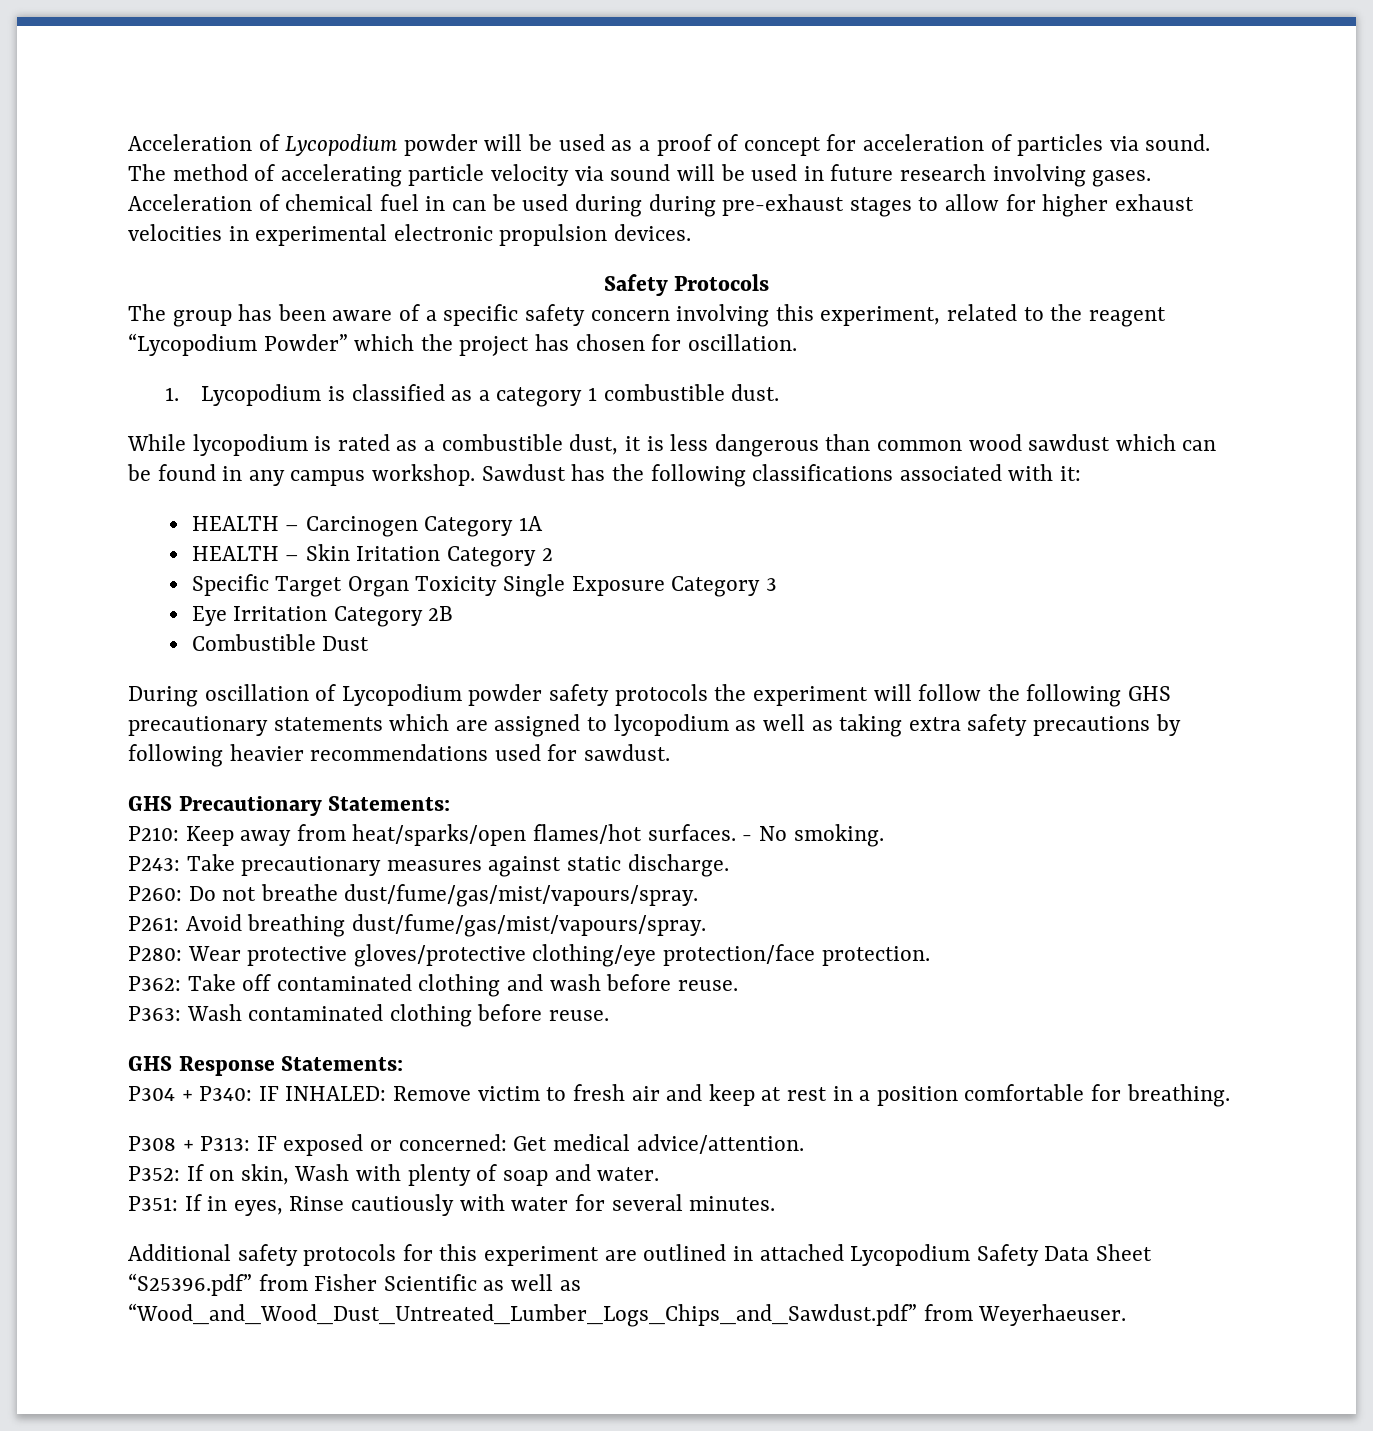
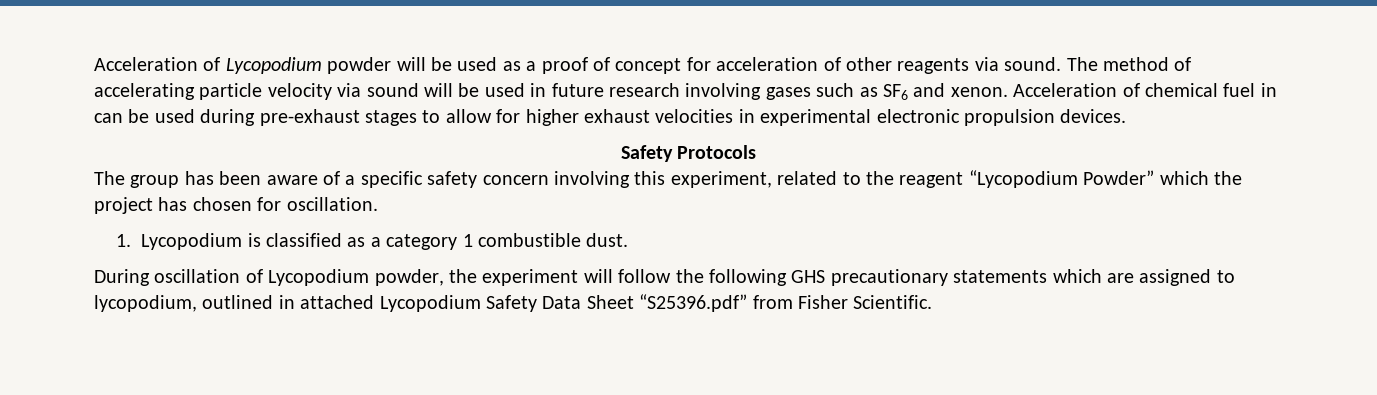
- Acceleration of Lycopodium powder will be used as a proof of concept for acceleration of particles via sound.
+ Acceleration of Lycopodium powder will be used as a proof of concept for acceleration of other reagents via sound.
- The method of accelerating particle velocity via sound will be used in future research involving gases.
+ The method of accelerating particle velocity via sound will be used in future research involving gases such as SF6 and xenon.
- Acceleration of chemical fuel in can be used during during pre-exhaust stages to allow for higher exhaust velocities in experimental electronic propulsion devices.
+ Acceleration of chemical fuel in can be used during pre-exhaust stages to allow for higher exhaust velocities in experimental electronic propulsion devices.
- While lycopodium is rated as a combustible dust, it is less dangerous than common wood sawdust which can be found in any campus workshop. Sawdust has the following classifications associated with it:
- HEALTH – Carcinogen Category 1A
- HEALTH – Skin Iritation Category 2
- Specific Target Organ Toxicity Single Exposure Category 3
- Eye Irritation Category 2B
- Combustible Dust
- During oscillation of Lycopodium powder safety protocols the experiment will follow the following GHS precautionary statements which are assigned to lycopodium as well as taking extra safety precautions by following heavier recommendations used for sawdust.
- GHS Precautionary Statements:
- P210: Keep away from heat/sparks/open flames/hot surfaces. - No smoking.
- P243: Take precautionary measures against static discharge.
- P260: Do not breathe dust/fume/gas/mist/vapours/spray.
- P261: Avoid breathing dust/fume/gas/mist/vapours/spray.
- P280: Wear protective gloves/protective clothing/eye protection/face protection.
- P362: Take off contaminated clothing and wash before reuse.
- P363: Wash contaminated clothing before reuse.
- GHS Response Statements:
- P304 + P340: IF INHALED: Remove victim to fresh air and keep at rest in a position comfortable for breathing.
- P308 + P313: IF exposed or concerned: Get medical advice/attention.
- P352: If on skin, Wash with plenty of soap and water.
- P351: If in eyes, Rinse cautiously with water for several minutes.
- Additional safety protocols for this experiment are outlined in attached Lycopodium Safety Data Sheet “S25396.pdf” from Fisher Scientific as well as “Wood_and_Wood_Dust_Untreated_Lumber_Logs_Chips_and_Sawdust.pdf” from Weyerhaeuser.
+ During oscillation of Lycopodium powder, the experiment will follow the following GHS precautionary statements which are assigned to lycopodium, outlined in attached Lycopodium Safety Data Sheet “S25396.pdf” from Fisher Scientific.

